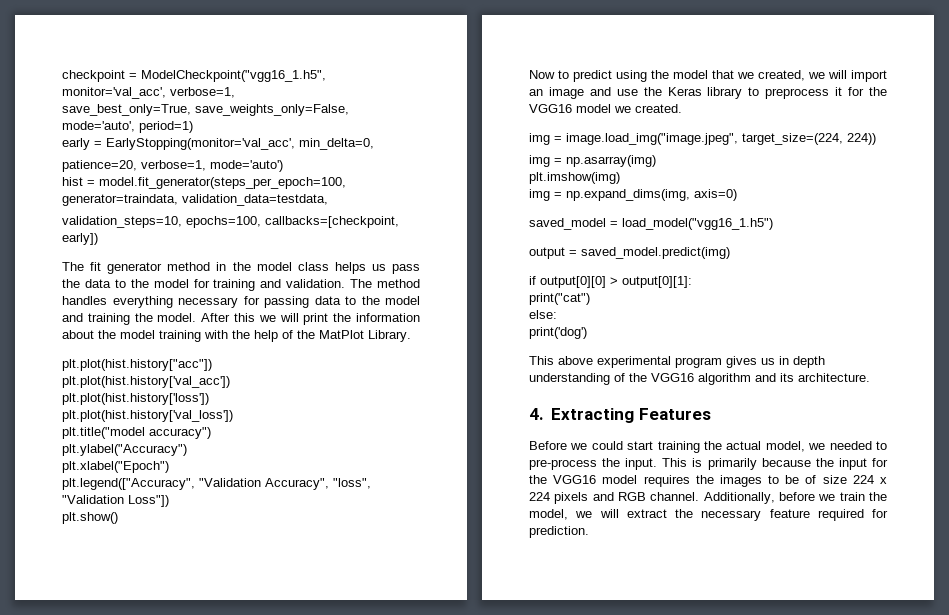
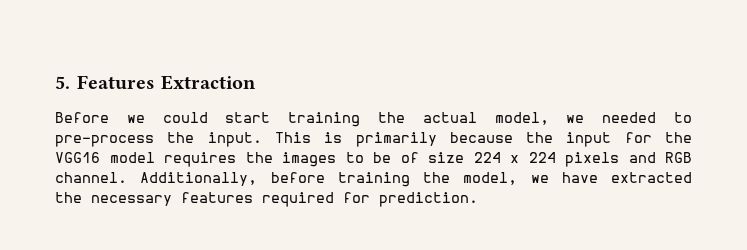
- checkpoint = ModelCheckpoint("vgg16_1.h5", monitor='val_acc', verbose=1,
- save_best_only=True, save_weights_only=False, mode='auto', period=1)
- early = EarlyStopping(monitor='val_acc', min_delta=0,
- patience=20, verbose=1, mode='auto')
- hist = model.fit_generator(steps_per_epoch=100, generator=traindata, validation_data=testdata,
- validation_steps=10, epochs=100, callbacks=[checkpoint, early])
- The fit generator method in the model class helps us pass the data to the model for training and validation. The method handles everything necessary for passing data to the model and training the model. After this we will print the information about the model training with the help of the MatPlot Library.
- plt.plot(hist.history["acc"])
- plt.plot(hist.history['val_acc'])
- plt.plot(hist.history['loss'])
- plt.plot(hist.history['val_loss'])
- plt.title("model accuracy")
- plt.ylabel("Accuracy")
- plt.xlabel("Epoch")
- plt.legend(["Accuracy", "Validation Accuracy", "loss", "Validation Loss"])
- plt.show()
- Now to predict using the model that we created, we will import an image and use the Keras library to preprocess it for the VGG16 model we created.
- img = image.load_img("image.jpeg", target_size=(224, 224))
- img = np.asarray(img)
- plt.imshow(img)
- img = np.expand_dims(img, axis=0)
- saved_model = load_model("vgg16_1.h5")
- output = saved_model.predict(img)
- if output[0][0] > output[0][1]:
- print("cat")
- else:
- print('dog')
- This above experimental program gives us in depth understanding of the VGG16 algorithm and its architecture.
- 4. Extracting Features
+ 5. Features Extraction
- Additionally, before we train the model, we will extract the necessary feature required for prediction.
+ Additionally, before training the model, we have extracted the necessary features required for prediction.

